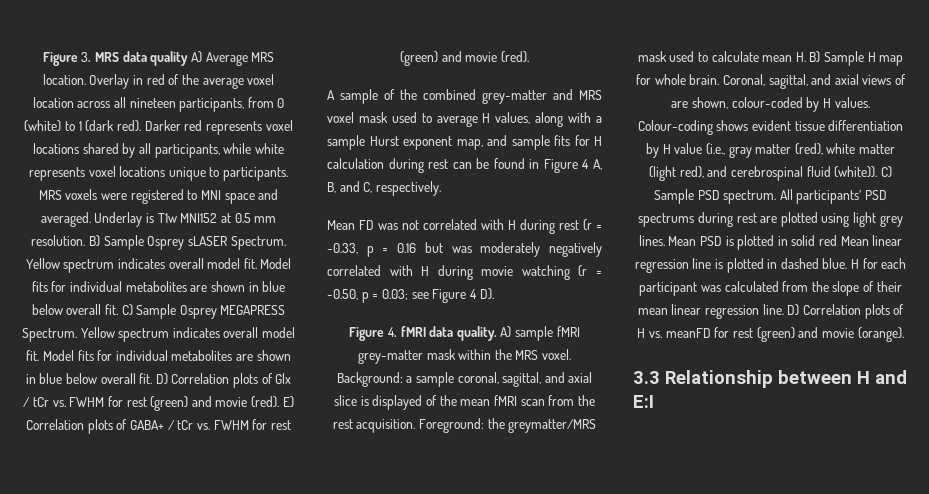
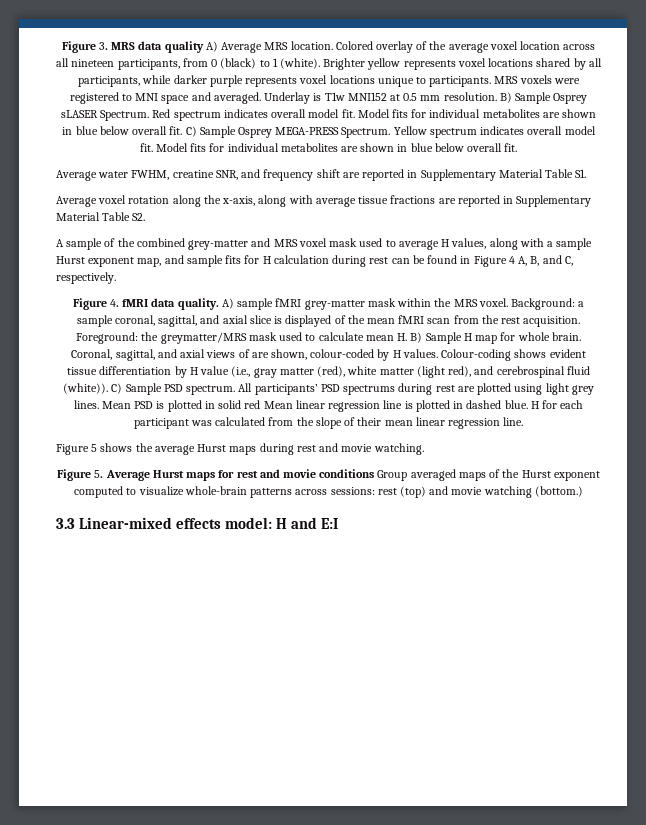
- Overlay in red of the average voxel location across all nineteen participants, from 0 (white) to 1 (dark red). Darker red represents voxel locations shared by all participants, while white represents voxel locations unique to participants.
+ Colored overlay of the average voxel location across all nineteen participants, from 0 (black) to 1 (white). Brighter yellow represents voxel locations shared by all participants, while darker purple represents voxel locations unique to participants.
- B) Sample Osprey sLASER Spectrum. Yellow spectrum indicates overall model fit.
+ B) Sample Osprey sLASER Spectrum. Red spectrum indicates overall model fit.
- C) Sample Osprey MEGAPRESS Spectrum.
+ C) Sample Osprey MEGA-PRESS Spectrum.
- Yellow spectrum indicates overall model fit. Model fits for individual metabolites are shown in blue below overall fit. D) Correlation plots of Glx / tCr vs. FWHM for rest (green) and movie (red). E) Correlation plots of GABA+ / tCr vs. FWHM for rest (green) and movie (red).
+ Yellow spectrum indicates overall model fit. Model fits for individual metabolites are shown in blue below overall fit.
+ Average water FWHM, creatine SNR, and frequency shift are reported in Supplementary Material Table S1.
+ Average voxel rotation along the x-axis, along with average tissue fractions are reported in Supplementary Material Table S2.
- Mean FD was not correlated with H during rest (r = -0.33, p = 0.16 but was moderately negatively correlated with H during movie watching (r = -0.50, p = 0.03; see Figure 4 D).
- H for each participant was calculated from the slope of their mean linear regression line. D) Correlation plots of H vs. meanFD for rest (green) and movie (orange).
- 3.3 Relationship between H and E:I
+ H for each participant was calculated from the slope of their mean linear regression line.
+ Figure 5 shows the average Hurst maps during rest and movie watching.
+ Figure 5. Average Hurst maps for rest and movie conditions Group averaged maps of the Hurst exponent computed to visualize whole-brain patterns across sessions: rest (top) and movie watching (bottom.)
+ 3.3 Linear-mixed effects model: H and E:I

